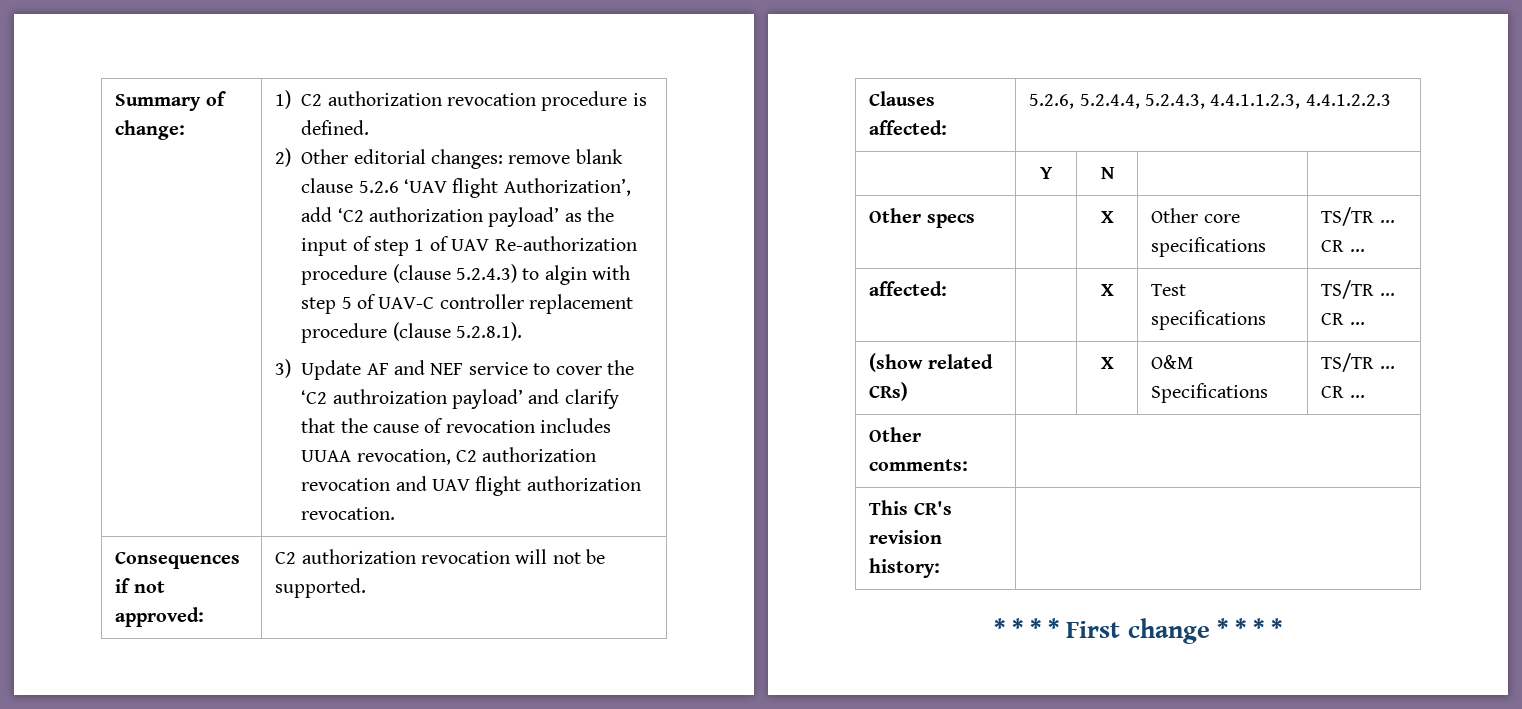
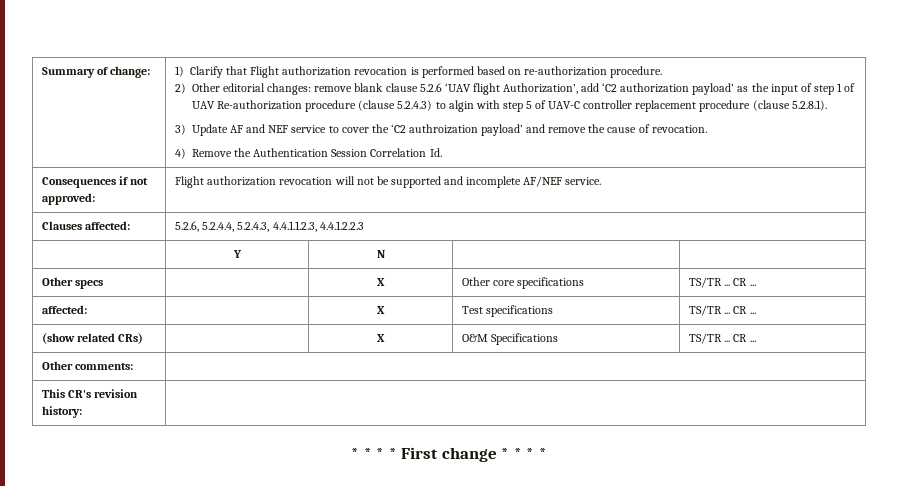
- 1) C2 authorization revocation procedure is defined.
+ 1) Clarify that Flight authorization revocation is performed based on re-authorization procedure.
- 3) Update AF and NEF service to cover the ‘C2 authroization payload’ and clarify that the cause of revocation includes UUAA revocation, C2 authorization revocation and UAV flight authorization revocation.
+ 3) Update AF and NEF service to cover the ‘C2 authroization payload’ and remove the cause of revocation.
+ 4) Remove the Authentication Session Correlation Id.
- Consequences if not approved: | C2 authorization revocation will not be supported.
+ Consequences if not approved: | Flight authorization revocation will not be supported and incomplete AF/NEF service.

